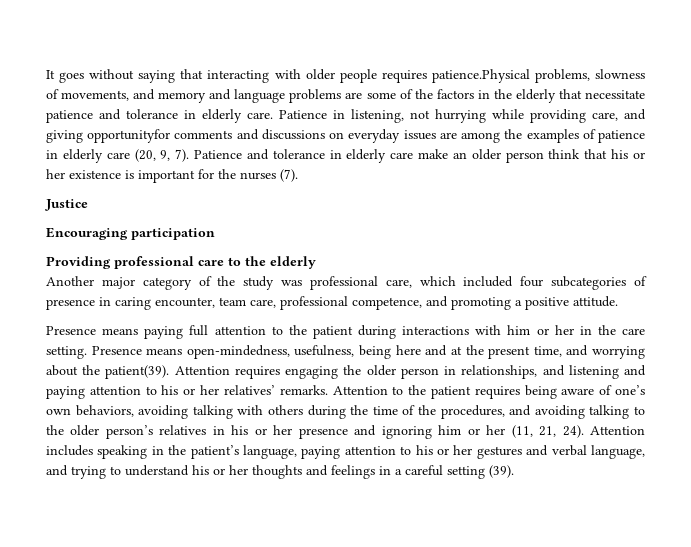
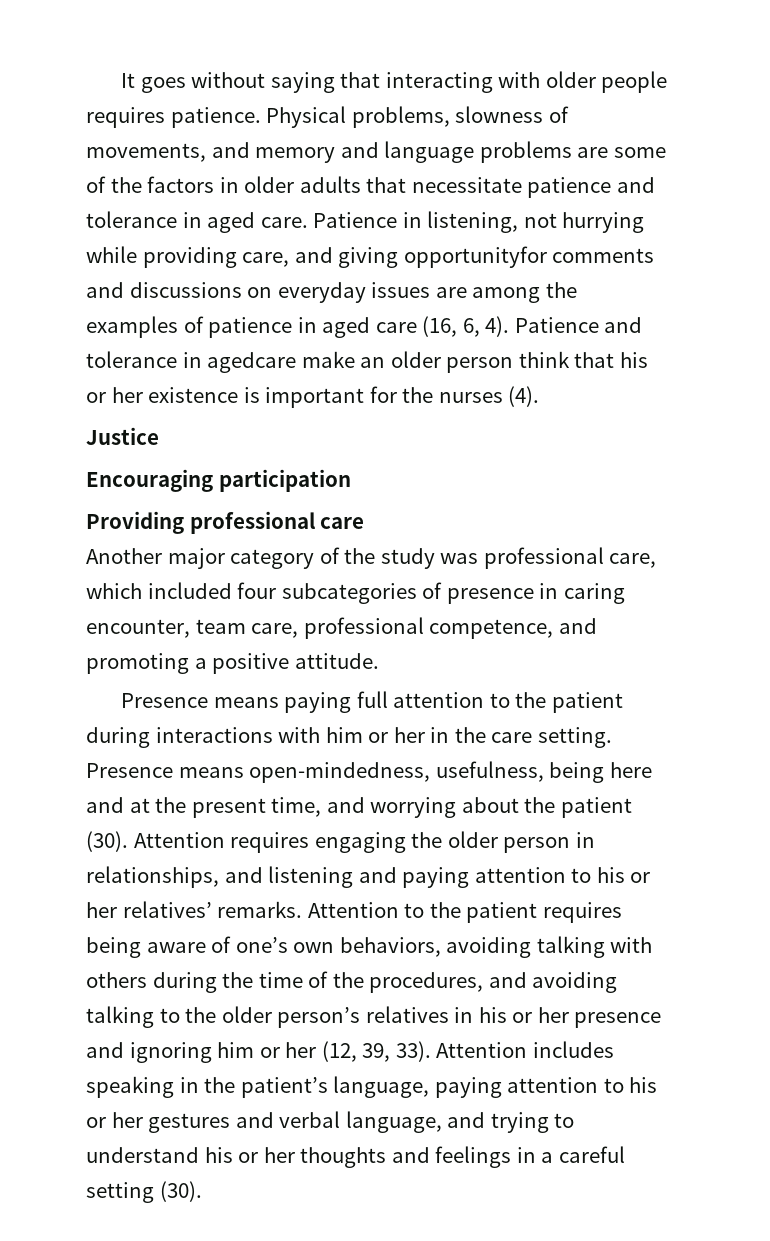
- It goes without saying that interacting with older people requires patience.Physical problems, slowness of movements, and memory and language problems are some of the factors in the elderly that necessitate patience and tolerance in elderly care.
+ It goes without saying that interacting with older people requires patience. Physical problems, slowness of movements, and memory and language problems are some of the factors in older adults that necessitate patience and tolerance in aged care.
- Patience in listening, not hurrying while providing care, and giving opportunityfor comments and discussions on everyday issues are among the examples of patience in elderly care (20, 9, 7).
+ Patience in listening, not hurrying while providing care, and giving opportunityfor comments and discussions on everyday issues are among the examples of patience in aged care (16, 6, 4).
- Patience and tolerance in elderly care make an older person think that his or her existence is important for the nurses (7).
+ Patience and tolerance in agedcare make an older person think that his or her existence is important for the nurses (4).
- Providing professional care to the elderly
+ Providing professional care
- Presence means open-mindedness, usefulness, being here and at the present time, and worrying about the patient(39).
+ Presence means open-mindedness, usefulness, being here and at the present time, and worrying about the patient (30).
- Attention to the patient requires being aware of one’s own behaviors, avoiding talking with others during the time of the procedures, and avoiding talking to the older person’s relatives in his or her presence and ignoring him or her (11, 21, 24).
+ Attention to the patient requires being aware of one’s own behaviors, avoiding talking with others during the time of the procedures, and avoiding talking to the older person’s relatives in his or her presence and ignoring him or her (12, 39, 33).
- Attention includes speaking in the patient’s language, paying attention to his or her gestures and verbal language, and trying to understand his or her thoughts and feelings in a careful setting (39).
+ Attention includes speaking in the patient’s language, paying attention to his or her gestures and verbal language, and trying to understand his or her thoughts and feelings in a careful setting (30).

